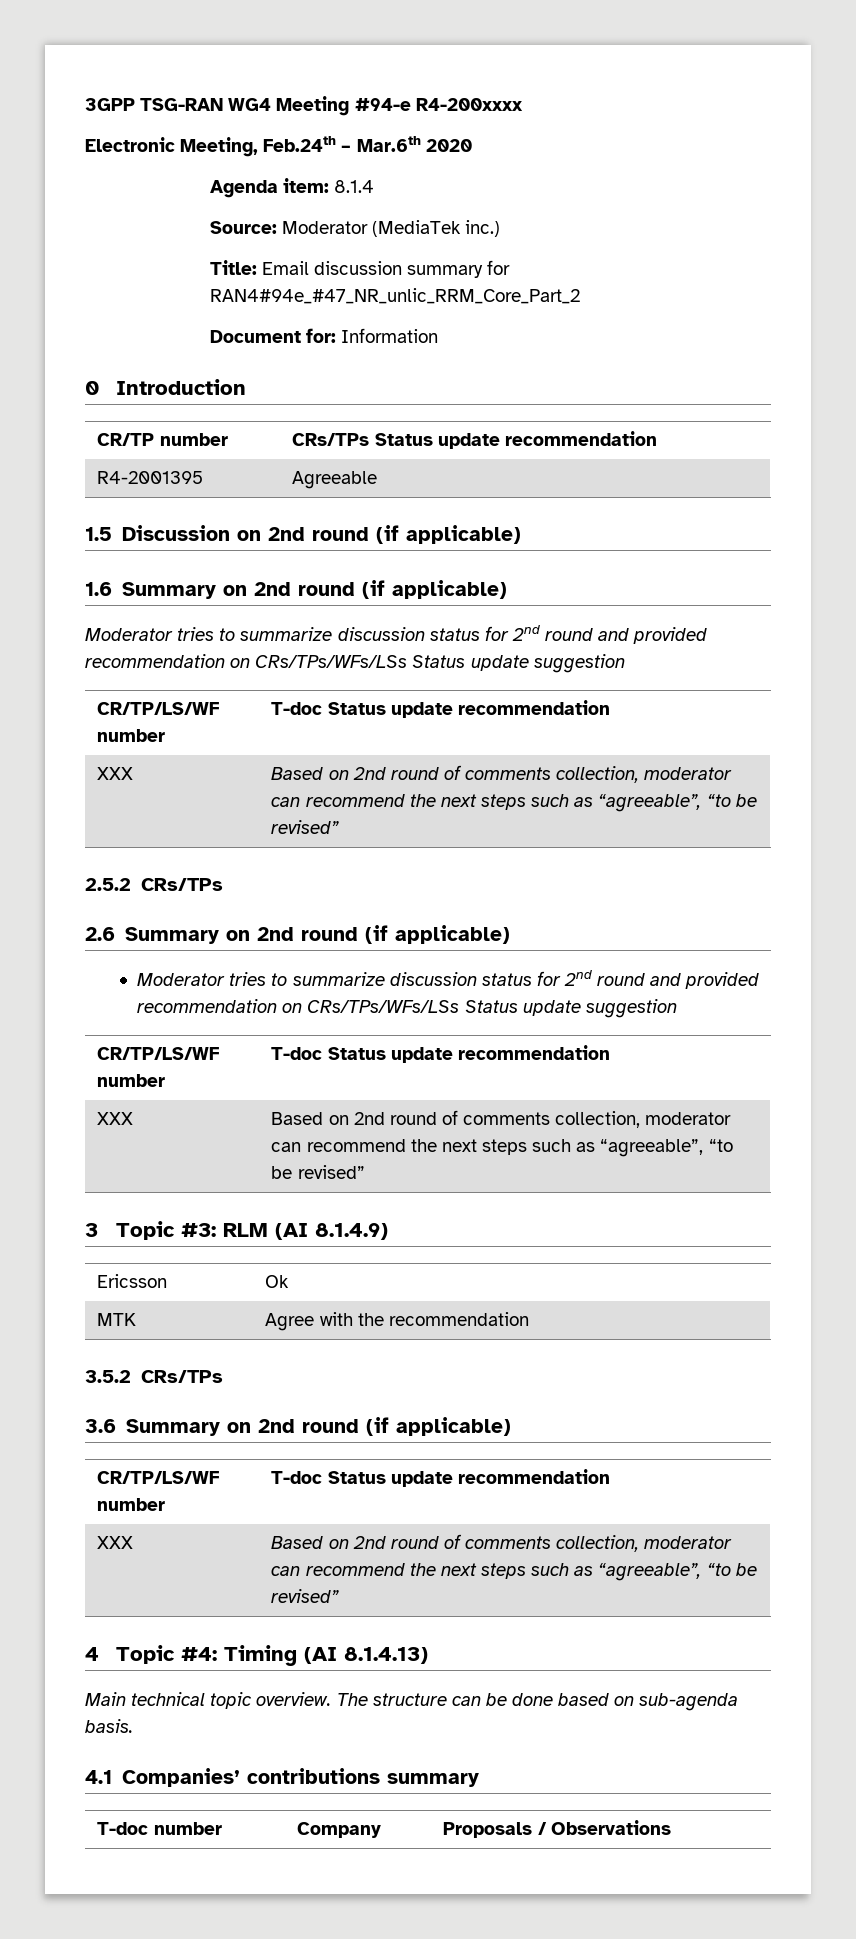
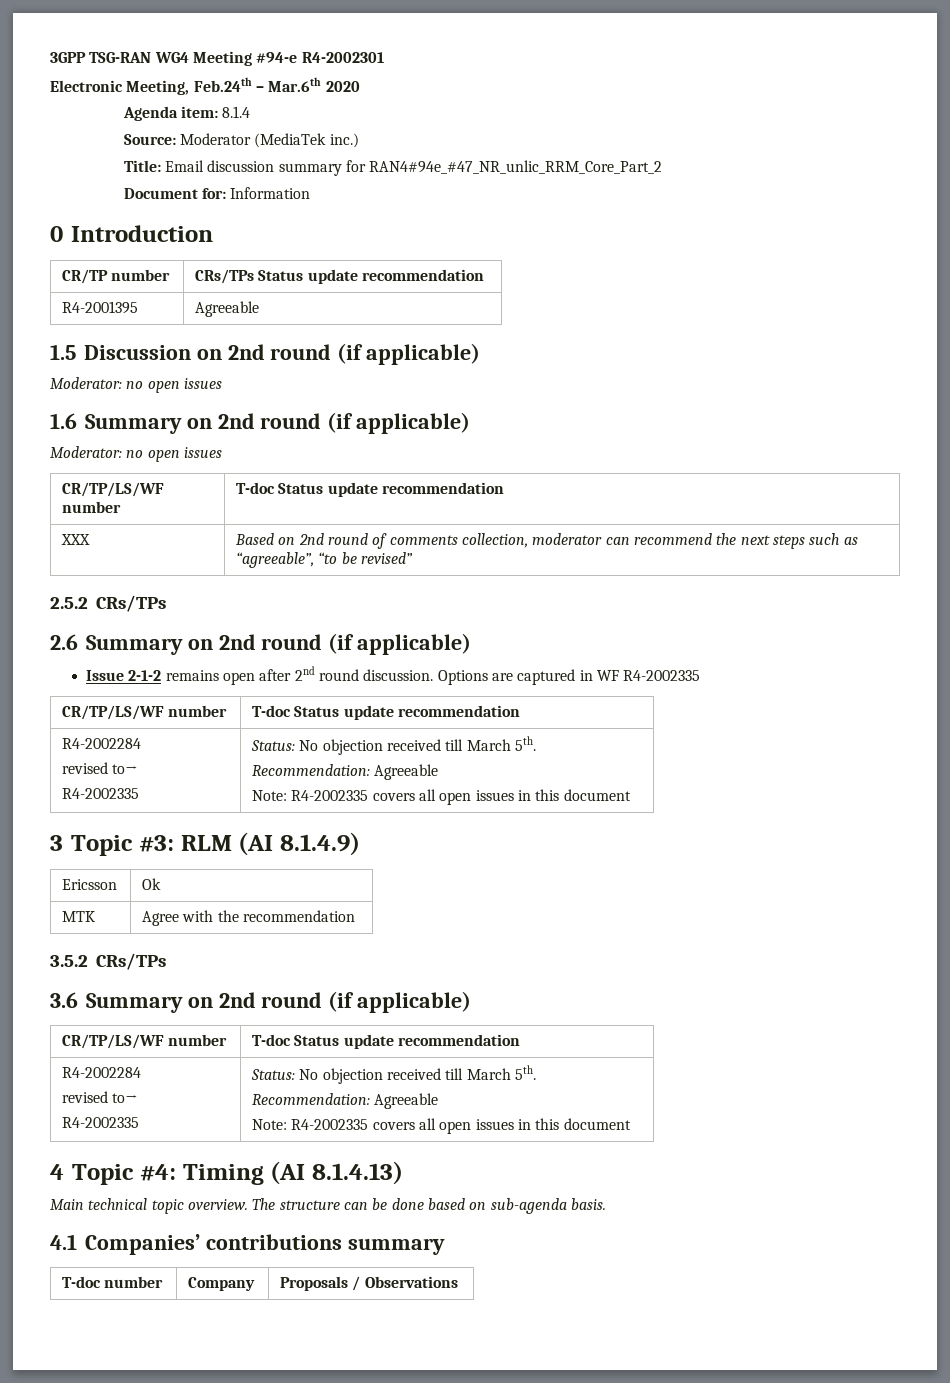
- 3GPP TSG-RAN WG4 Meeting #94-e R4-200xxxx
+ 3GPP TSG-RAN WG4 Meeting #94-e R4-2002301
  1.5 Discussion on 2nd round (if applicable)
+ Moderator: no open issues
  1.6 Summary on 2nd round (if applicable)
- Moderator tries to summarize discussion status for 2nd round and provided recommendation on CRs/TPs/WFs/LSs Status update suggestion
+ Moderator: no open issues
  2.6 Summary on 2nd round (if applicable)
- Moderator tries to summarize discussion status for 2nd round and provided recommendation on CRs/TPs/WFs/LSs Status update suggestion
+ Issue 2-1-2 remains open after 2nd round discussion. Options are captured in WF R4-2002335
  CR/TP/LS/WF number | T-doc Status update recommendation
- XXX | Based on 2nd round of comments collection, moderator can recommend the next steps such as “agreeable”, “to be revised”
+ R4-2002284
+ revised to→
+ R4-2002335 | Status: No objection received till March 5th.
+ Recommendation: Agreeable
+ Note: R4-2002335 covers all open issues in this document
  3.6 Summary on 2nd round (if applicable)
  CR/TP/LS/WF number | T-doc Status update recommendation
- XXX | Based on 2nd round of comments collection, moderator can recommend the next steps such as “agreeable”, “to be revised”
+ R4-2002284
+ revised to→
+ R4-2002335 | Status: No objection received till March 5th.
+ Recommendation: Agreeable
+ Note: R4-2002335 covers all open issues in this document

